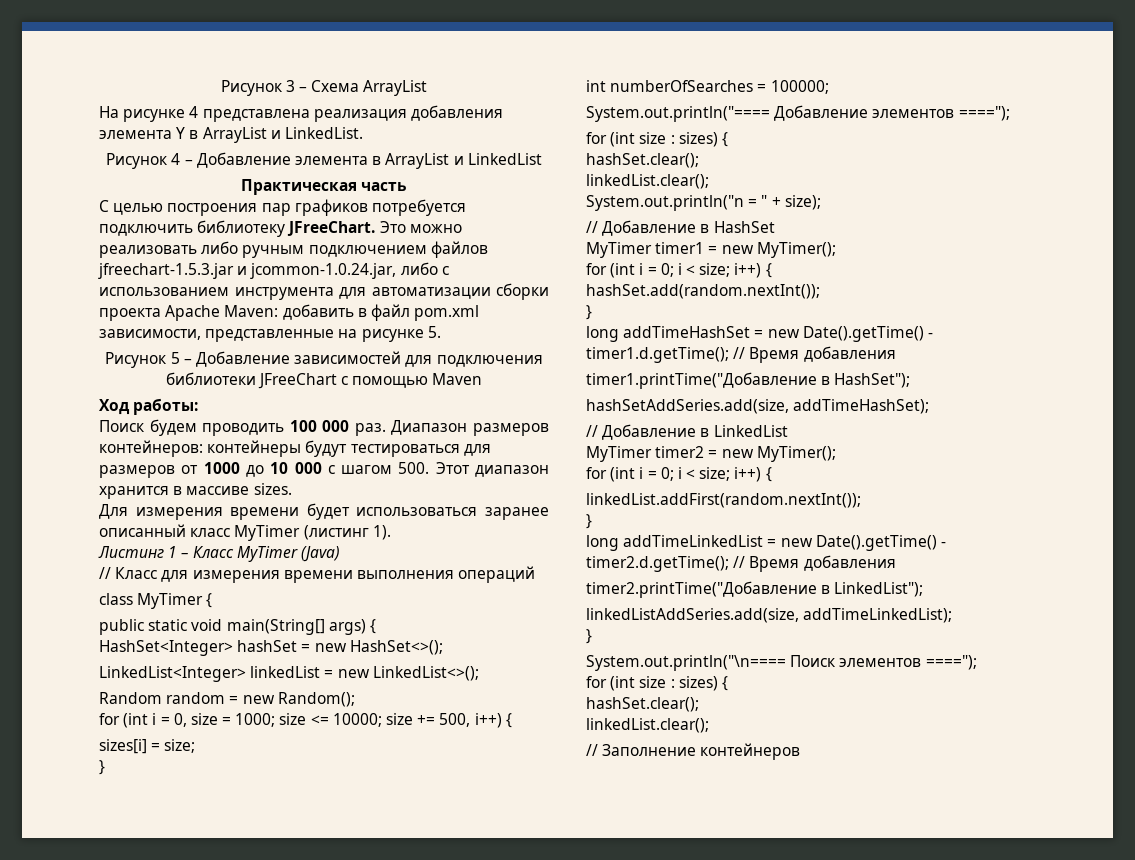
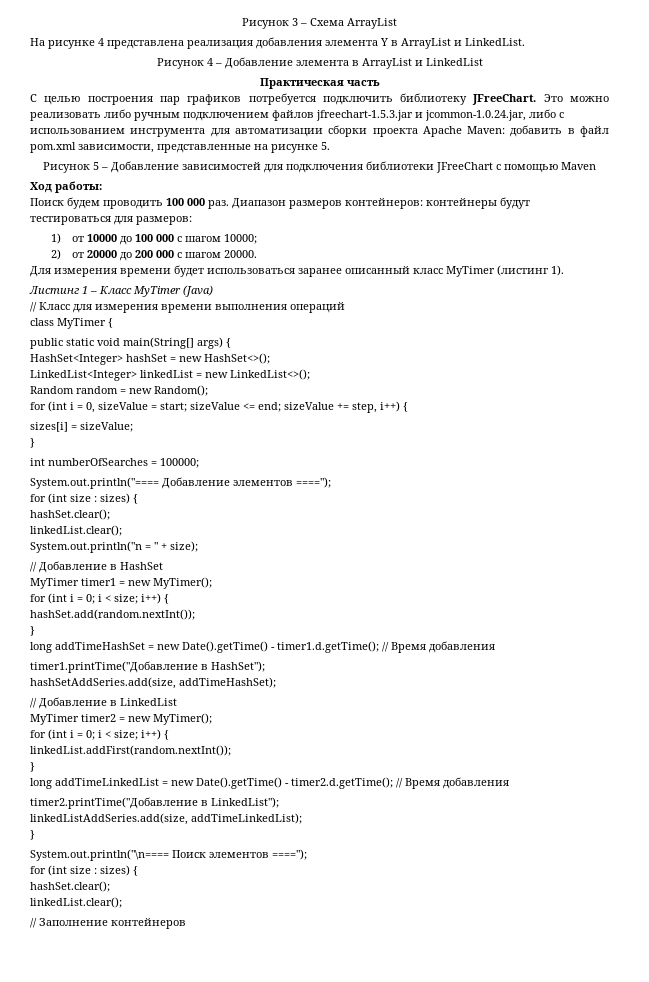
- Диапазон размеров контейнеров: контейнеры будут тестироваться для размеров от 1000 до 10 000 с шагом 500. Этот диапазон хранится в массиве sizes.
+ Диапазон размеров контейнеров: контейнеры будут тестироваться для размеров:
+ 1) от 10000 до 100 000 с шагом 10000;
+ 2) от 20000 до 200 000 с шагом 20000.
- for (int i = 0, size = 1000; size <= 10000; size += 500, i++) {
+ for (int i = 0, sizeValue = start; sizeValue <= end; sizeValue += step, i++) {
- sizes[i] = size;
+ sizes[i] = sizeValue;

